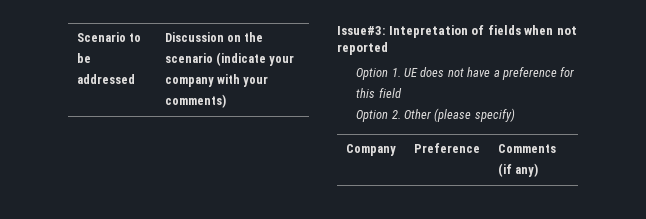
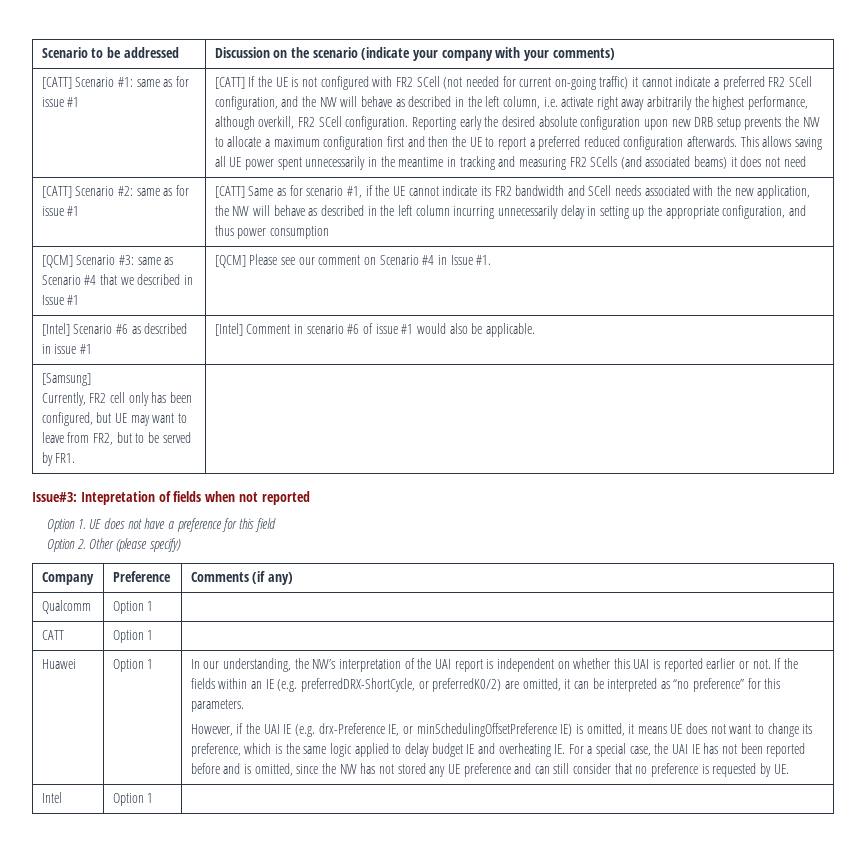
+ [CATT] Scenario #1: same as for issue #1 | [CATT] If the UE is not configured with FR2 SCell (not needed for current on-going traffic) it cannot indicate a preferred FR2 SCell configuration, and the NW will behave as described in the left column, i.e. activate right away arbitrarily the highest performance, although overkill, FR2 SCell configuration. Reporting early the desired absolute configuration upon new DRB setup prevents the NW to allocate a maximum configuration first and then the UE to report a preferred reduced configuration afterwards. This allows saving all UE power spent unnecessarily in the meantime in tracking and measuring FR2 SCells (and associated beams) it does not need
+ [CATT] Scenario #2: same as for issue #1 | [CATT] Same as for scenario #1, if the UE cannot indicate its FR2 bandwidth and SCell needs associated with the new application, the NW will behave as described in the left column incurring unnecessarily delay in setting up the appropriate configuration, and thus power consumption
+ [QCM] Scenario #3: same as Scenario #4 that we described in Issue #1 | [QCM] Please see our comment on Scenario #4 in Issue #1.
+ [Intel] Scenario #6 as described in issue #1 | [Intel] Comment in scenario #6 of issue #1 would also be applicable.
+ [Samsung]
+ Currently, FR2 cell only has been configured, but UE may want to leave from FR2, but to be served by FR1. |
+ Qualcomm | Option 1 |
+ CATT | Option 1 |
+ Huawei | Option 1 | In our understanding, the NW’s interpretation of the UAI report is independent on whether this UAI is reported earlier or not. If the fields within an IE (e.g. preferredDRX-ShortCycle, or preferredK0/2) are omitted, it can be interpreted as “no preference” for this parameters.
+ However, if the UAI IE (e.g. drx-Preference IE, or minSchedulingOffsetPreference IE) is omitted, it means UE does not want to change its preference, which is the same logic applied to delay budget IE and overheating IE. For a special case, the UAI IE has not been reported before and is omitted, since the NW has not stored any UE preference and can still consider that no preference is requested by UE.
+ Intel | Option 1 |

